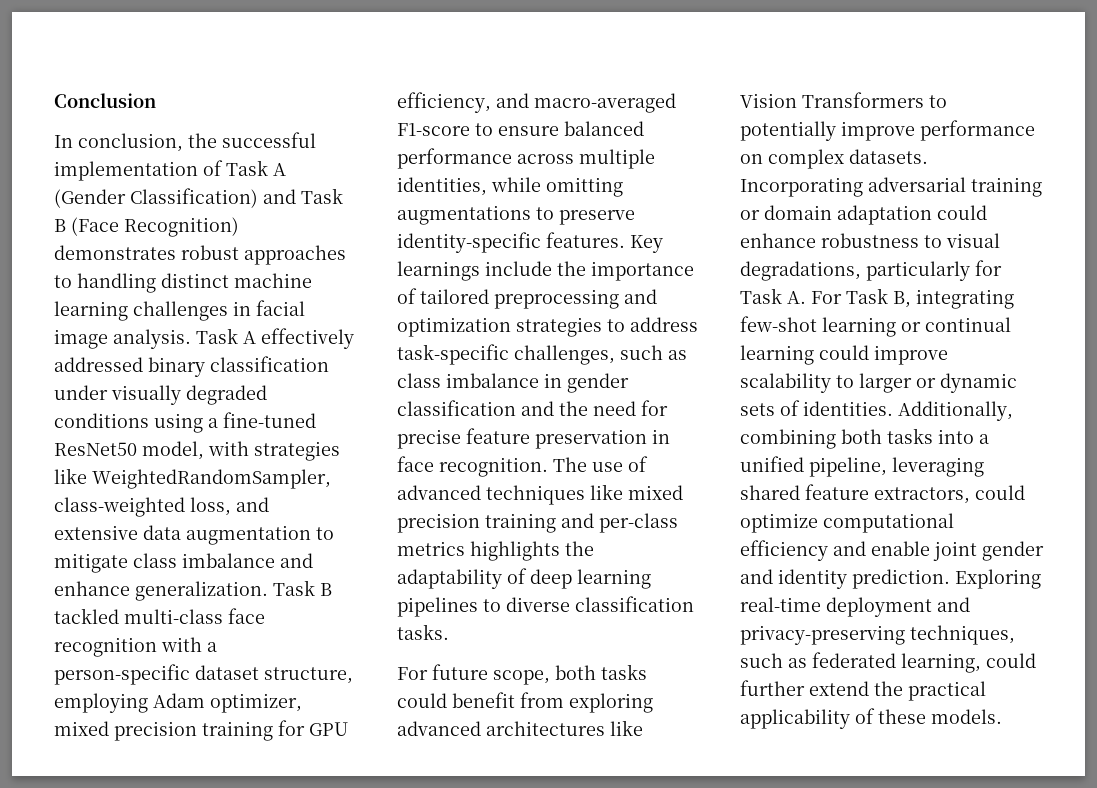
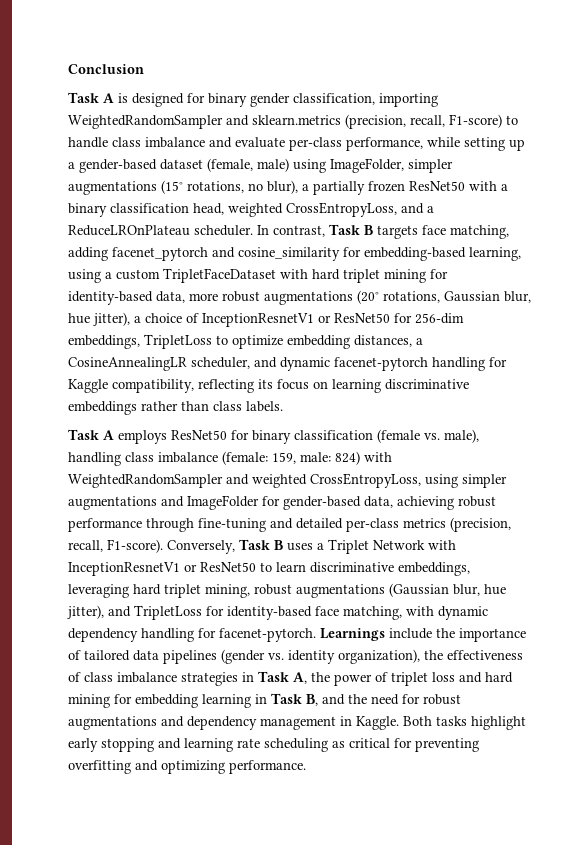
- In conclusion, the successful implementation of Task A (Gender Classification) and Task B (Face Recognition) demonstrates robust approaches to handling distinct machine learning challenges in facial image analysis. Task A effectively addressed binary classification under visually degraded conditions using a fine-tuned ResNet50 model, with strategies like WeightedRandomSampler, class-weighted loss, and extensive data augmentation to mitigate class imbalance and enhance generalization. Task B tackled multi-class face recognition with a person-specific dataset structure, employing Adam optimizer, mixed precision training for GPU efficiency, and macro-averaged F1-score to ensure balanced performance across multiple identities, while omitting augmentations to preserve identity-specific features. Key learnings include the importance of tailored preprocessing and optimization strategies to address task-specific challenges, such as class imbalance in gender classification and the need for precise feature preservation in face recognition. The use of advanced techniques like mixed precision training and per-class metrics highlights the adaptability of deep learning pipelines to diverse classification tasks.
- For future scope, both tasks could benefit from exploring advanced architectures like Vision Transformers to potentially improve performance on complex datasets. Incorporating adversarial training or domain adaptation could enhance robustness to visual degradations, particularly for Task A. For Task B, integrating few-shot learning or continual learning could improve scalability to larger or dynamic sets of identities. Additionally, combining both tasks into a unified pipeline, leveraging shared feature extractors, could optimize computational efficiency and enable joint gender and identity prediction. Exploring real-time deployment and privacy-preserving techniques, such as federated learning, could further extend the practical applicability of these models.
+ Task A is designed for binary gender classification, importing WeightedRandomSampler and sklearn.metrics (precision, recall, F1-score) to handle class imbalance and evaluate per-class performance, while setting up a gender-based dataset (female, male) using ImageFolder, simpler augmentations (15° rotations, no blur), a partially frozen ResNet50 with a binary classification head, weighted CrossEntropyLoss, and a ReduceLROnPlateau scheduler. In contrast, Task B targets face matching, adding facenet_pytorch and cosine_similarity for embedding-based learning, using a custom TripletFaceDataset with hard triplet mining for identity-based data, more robust augmentations (20° rotations, Gaussian blur, hue jitter), a choice of InceptionResnetV1 or ResNet50 for 256-dim embeddings, TripletLoss to optimize embedding distances, a CosineAnnealingLR scheduler, and dynamic facenet-pytorch handling for Kaggle compatibility, reflecting its focus on learning discriminative embeddings rather than class labels.
+ Task A employs ResNet50 for binary classification (female vs. male), handling class imbalance (female: 159, male: 824) with WeightedRandomSampler and weighted CrossEntropyLoss, using simpler augmentations and ImageFolder for gender-based data, achieving robust performance through fine-tuning and detailed per-class metrics (precision, recall, F1-score). Conversely, Task B uses a Triplet Network with InceptionResnetV1 or ResNet50 to learn discriminative embeddings, leveraging hard triplet mining, robust augmentations (Gaussian blur, hue jitter), and TripletLoss for identity-based face matching, with dynamic dependency handling for facenet-pytorch. Learnings include the importance of tailored data pipelines (gender vs. identity organization), the effectiveness of class imbalance strategies in Task A, the power of triplet loss and hard mining for embedding learning in Task B, and the need for robust augmentations and dependency management in Kaggle. Both tasks highlight early stopping and learning rate scheduling as critical for preventing overfitting and optimizing performance.

